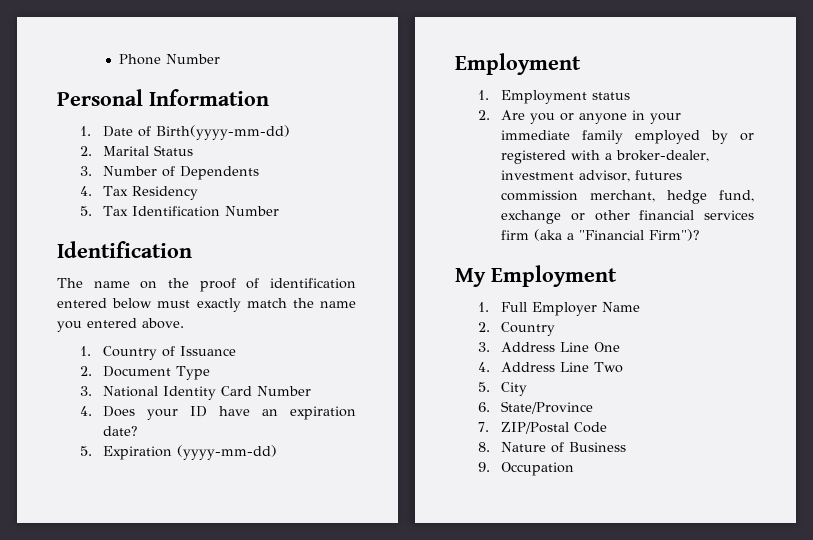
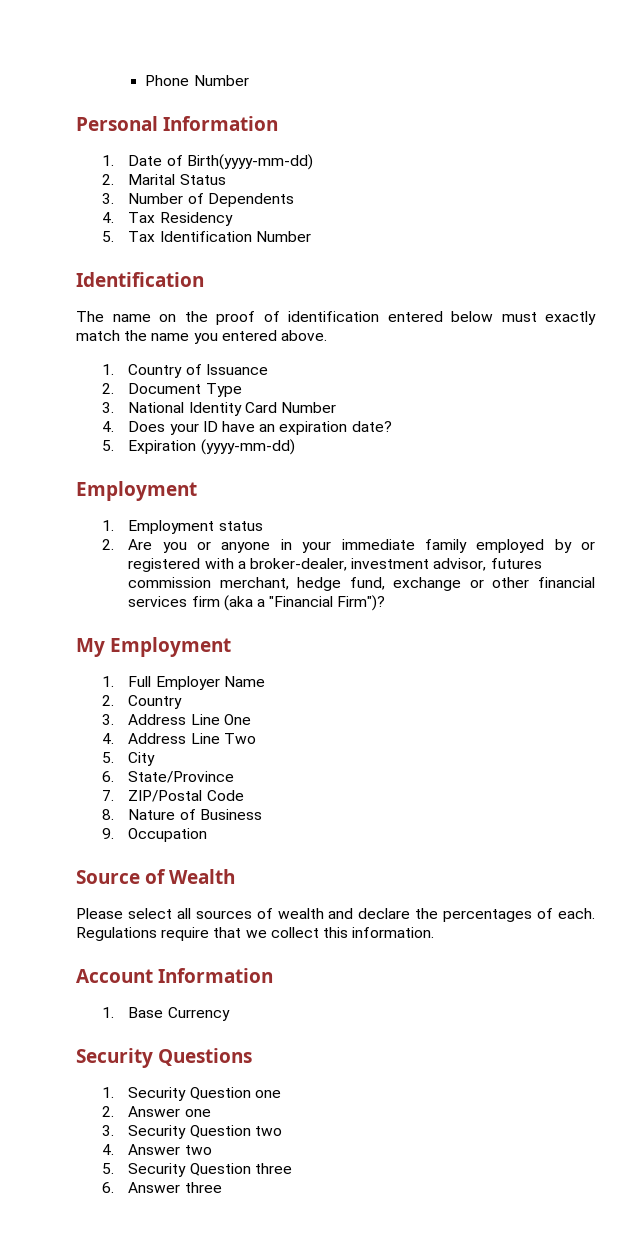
+ Source of Wealth
+ Please select all sources of wealth and declare the percentages of each. Regulations require that we collect this information.
+ Account Information
+ 1. Base Currency
+ Security Questions
+ 1. Security Question one
+ 2. Answer one
+ 3. Security Question two
+ 4. Answer two
+ 5. Security Question three
+ 6. Answer three

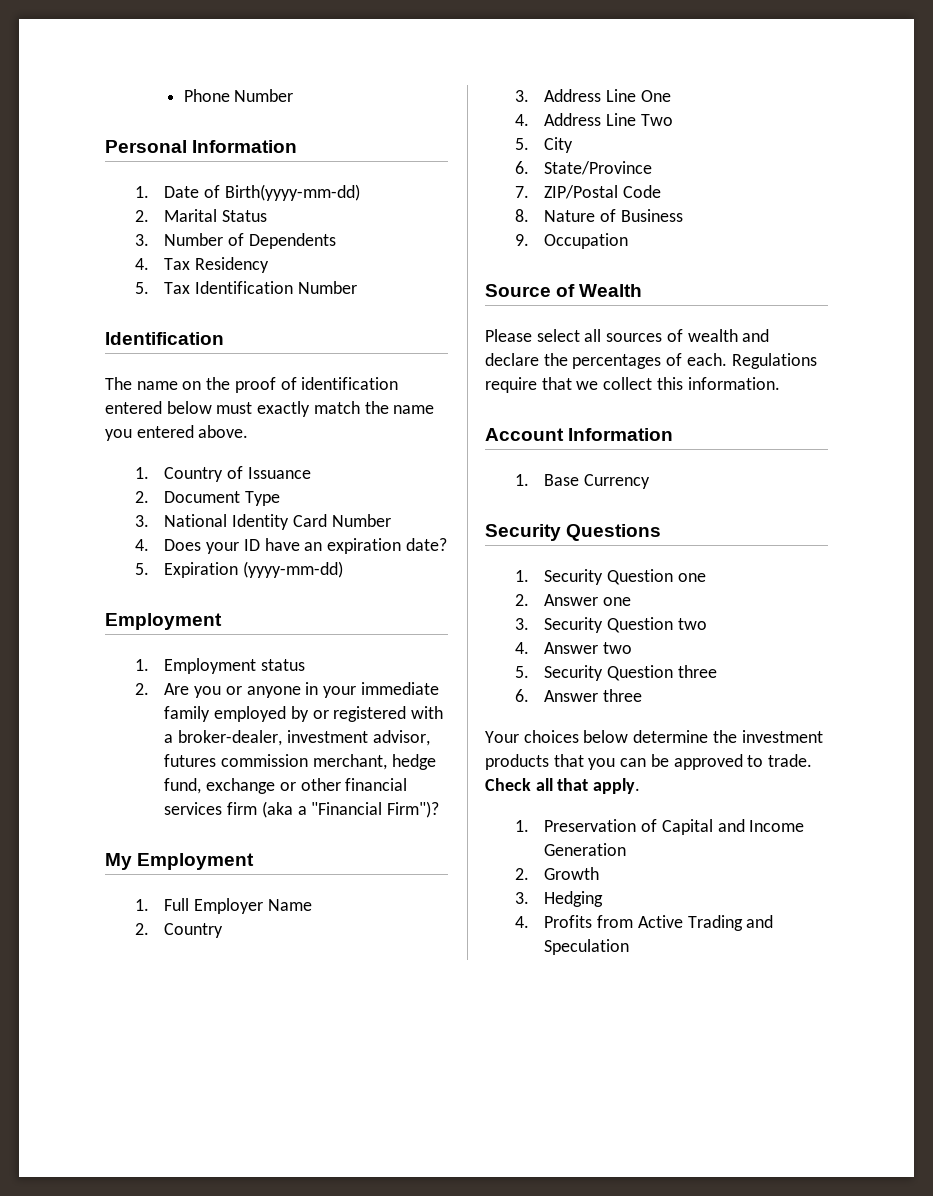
+ Your choices below determine the investment products that you can be approved to trade. Check all that apply.
+ 1. Preservation of Capital and Income Generation
+ 2. Growth
+ 3. Hedging
+ 4. Profits from Active Trading and Speculation

